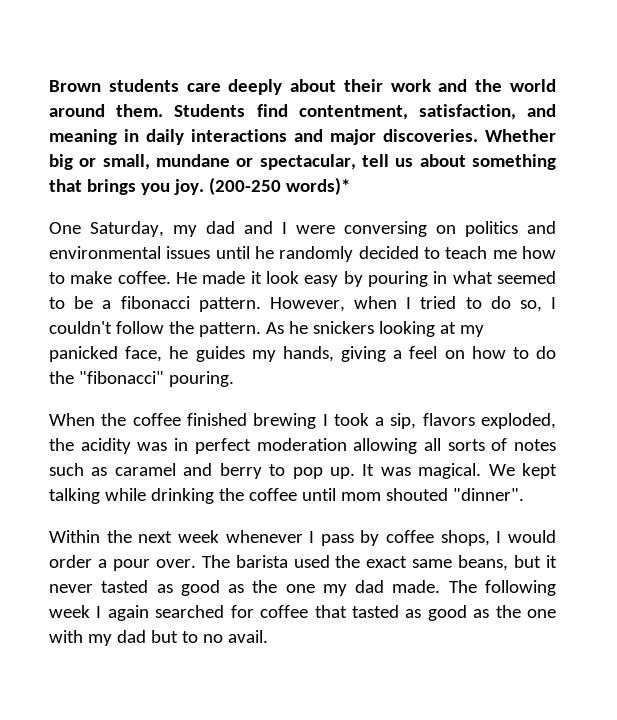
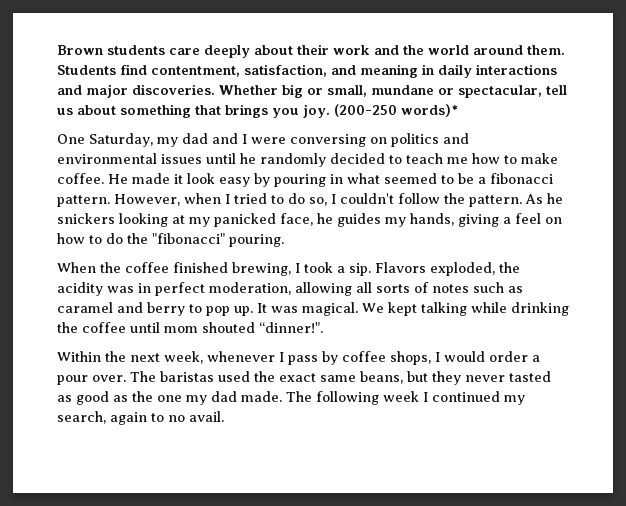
- When the coffee finished brewing I took a sip, flavors exploded, the acidity was in perfect moderation allowing all sorts of notes such as caramel and berry to pop up.
+ When the coffee finished brewing, I took a sip. Flavors exploded, the acidity was in perfect moderation, allowing all sorts of notes such as caramel and berry to pop up.
- We kept talking while drinking the coffee until mom shouted "dinner".
+ We kept talking while drinking the coffee until mom shouted “dinner!".
- Within the next week whenever I pass by coffee shops, I would order a pour over.
+ Within the next week, whenever I pass by coffee shops, I would order a pour over.
- The barista used the exact same beans, but it never tasted as good as the one my dad made.
+ The baristas used the exact same beans, but they never tasted as good as the one my dad made.
- The following week I again searched for coffee that tasted as good as the one with my dad but to no avail.
+ The following week I continued my search, again to no avail.

